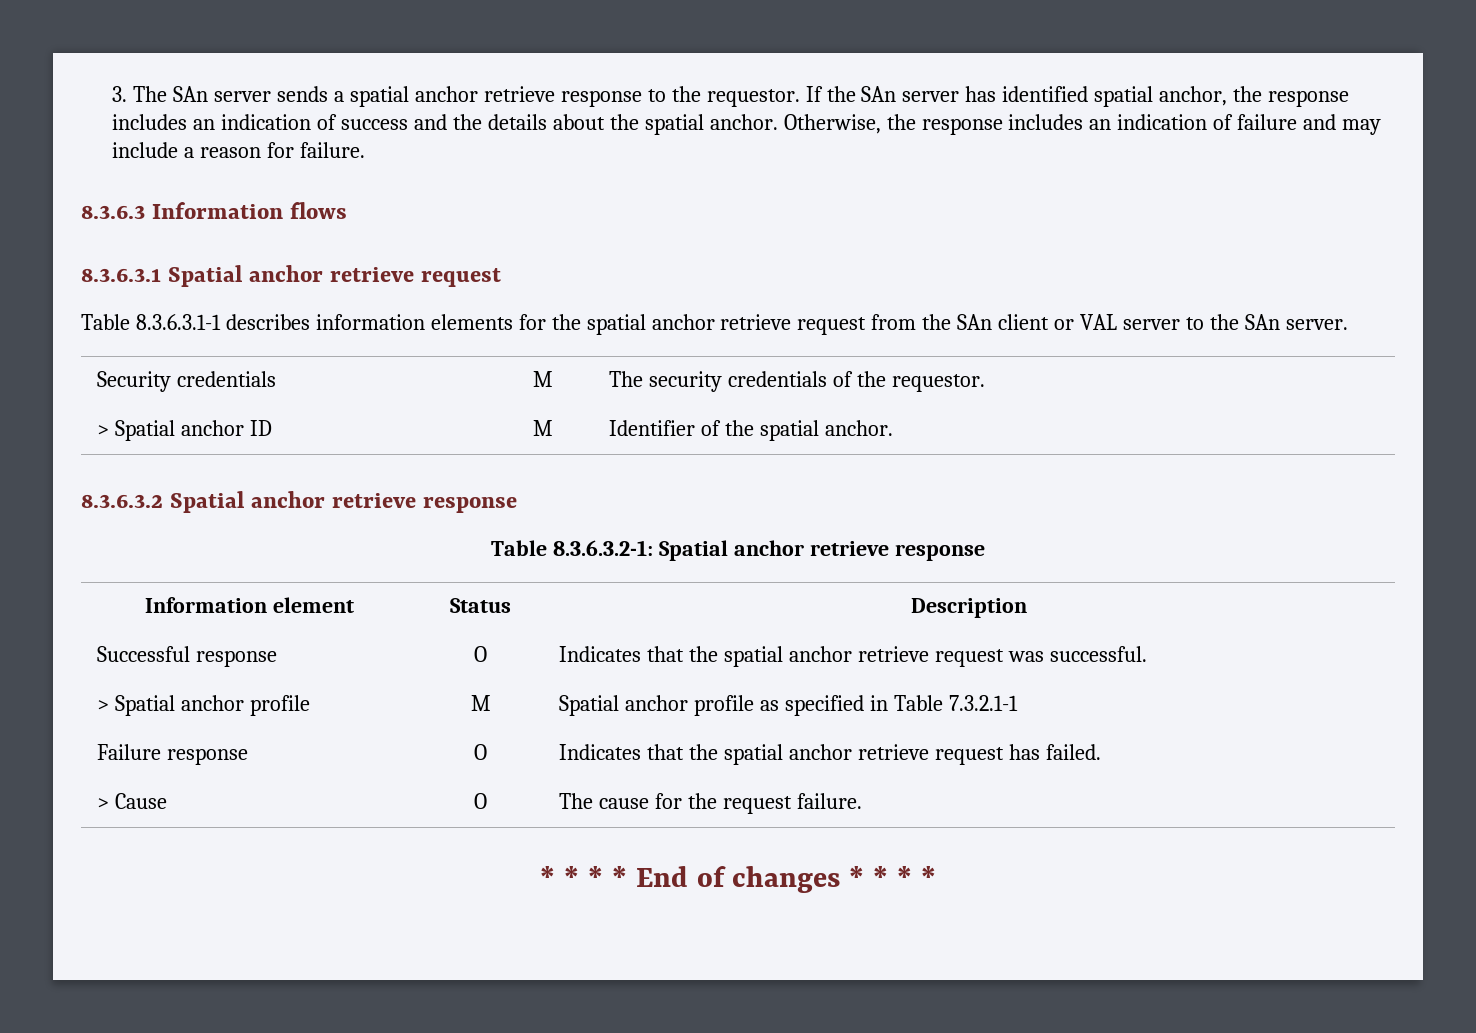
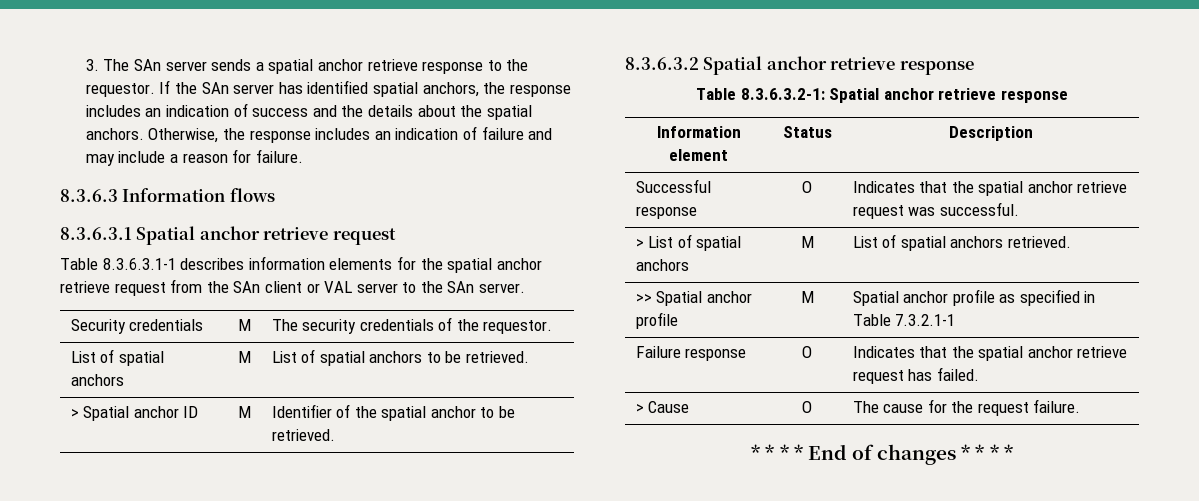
- If the SAn server has identified spatial anchor, the response includes an indication of success and the details about the spatial anchor.
+ If the SAn server has identified spatial anchors, the response includes an indication of success and the details about the spatial anchors.
+ List of spatial anchors | M | List of spatial anchors to be retrieved.
- > Spatial anchor ID | M | Identifier of the spatial anchor.
+ > Spatial anchor ID | M | Identifier of the spatial anchor to be retrieved.
- > Spatial anchor profile | M | Spatial anchor profile as specified in Table 7.3.2.1-1
+ > List of spatial anchors | M | List of spatial anchors retrieved.
+ >> Spatial anchor profile | M | Spatial anchor profile as specified in Table 7.3.2.1-1

